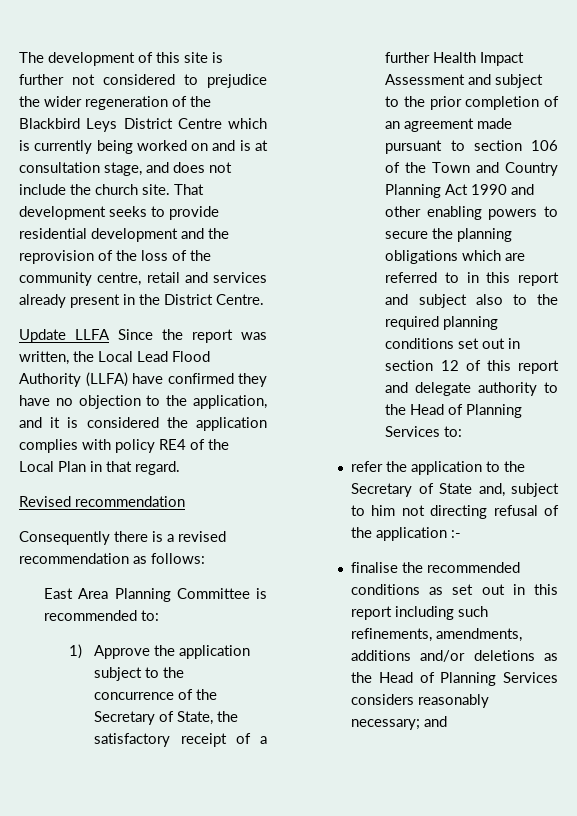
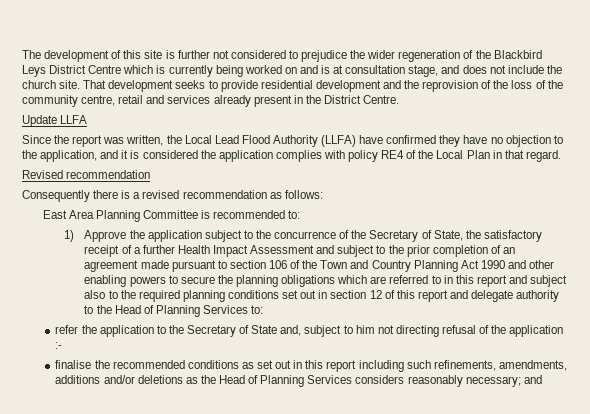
- Update LLFA Since the report was written, the Local Lead Flood Authority (LLFA) have confirmed they have no objection to the application, and it is considered the application complies with policy RE4 of the Local Plan in that regard.
+ Update LLFA
+ Since the report was written, the Local Lead Flood Authority (LLFA) have confirmed they have no objection to the application, and it is considered the application complies with policy RE4 of the Local Plan in that regard.

